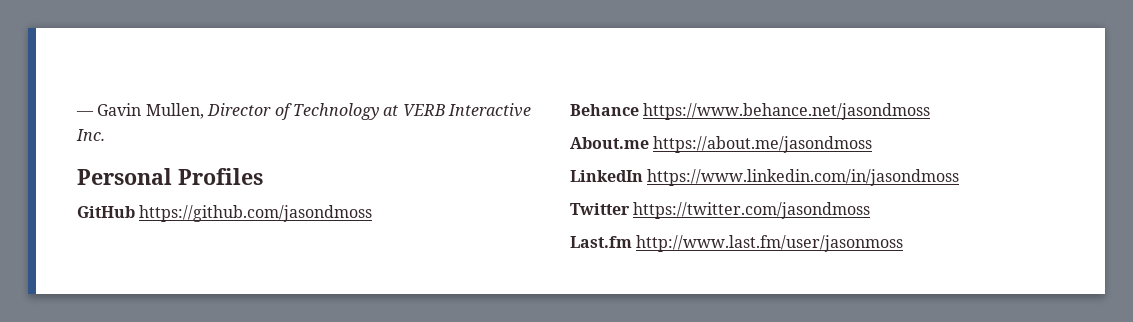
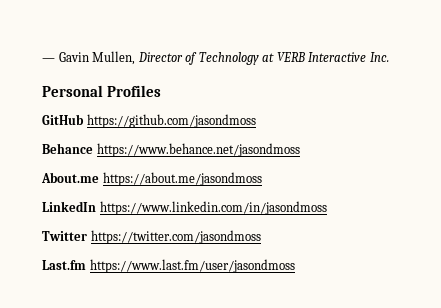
- Last.fm http://www.last.fm/user/jasonmoss
+ Last.fm https://www.last.fm/user/jasondmoss

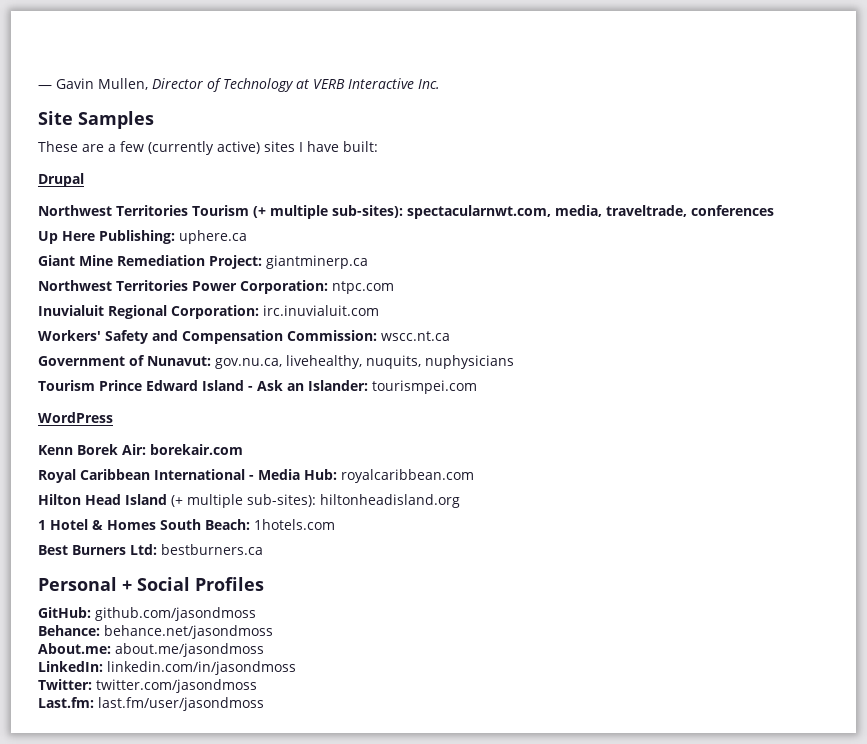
+ Site Samples
+ These are a few (currently active) sites I have built:
+ Drupal
+ Northwest Territories Tourism (+ multiple sub-sites): spectacularnwt.com, media, traveltrade, conferences
+ Up Here Publishing: uphere.ca
+ Giant Mine Remediation Project: giantminerp.ca
+ Northwest Territories Power Corporation: ntpc.com
+ Inuvialuit Regional Corporation: irc.inuvialuit.com
+ Workers' Safety and Compensation Commission: wscc.nt.ca
+ Government of Nunavut: gov.nu.ca, livehealthy, nuquits, nuphysicians
+ Tourism Prince Edward Island - Ask an Islander: tourismpei.com
+ WordPress
+ Kenn Borek Air: borekair.com
+ Royal Caribbean International - Media Hub: royalcaribbean.com
+ Hilton Head Island (+ multiple sub-sites): hiltonheadisland.org
+ 1 Hotel & Homes South Beach: 1hotels.com
+ Best Burners Ltd: bestburners.ca
- Personal Profiles
+ Personal + Social Profiles
- GitHub https://github.com/jasondmoss
- Behance https://www.behance.net/jasondmoss
- About.me https://about.me/jasondmoss
- LinkedIn https://www.linkedin.com/in/jasondmoss
- Twitter https://twitter.com/jasondmoss
- Last.fm https://www.last.fm/user/jasondmoss
+ GitHub: github.com/jasondmoss
+ Behance: behance.net/jasondmoss
+ About.me: about.me/jasondmoss
+ LinkedIn: linkedin.com/in/jasondmoss
+ Twitter: twitter.com/jasondmoss
+ Last.fm: last.fm/user/jasondmoss

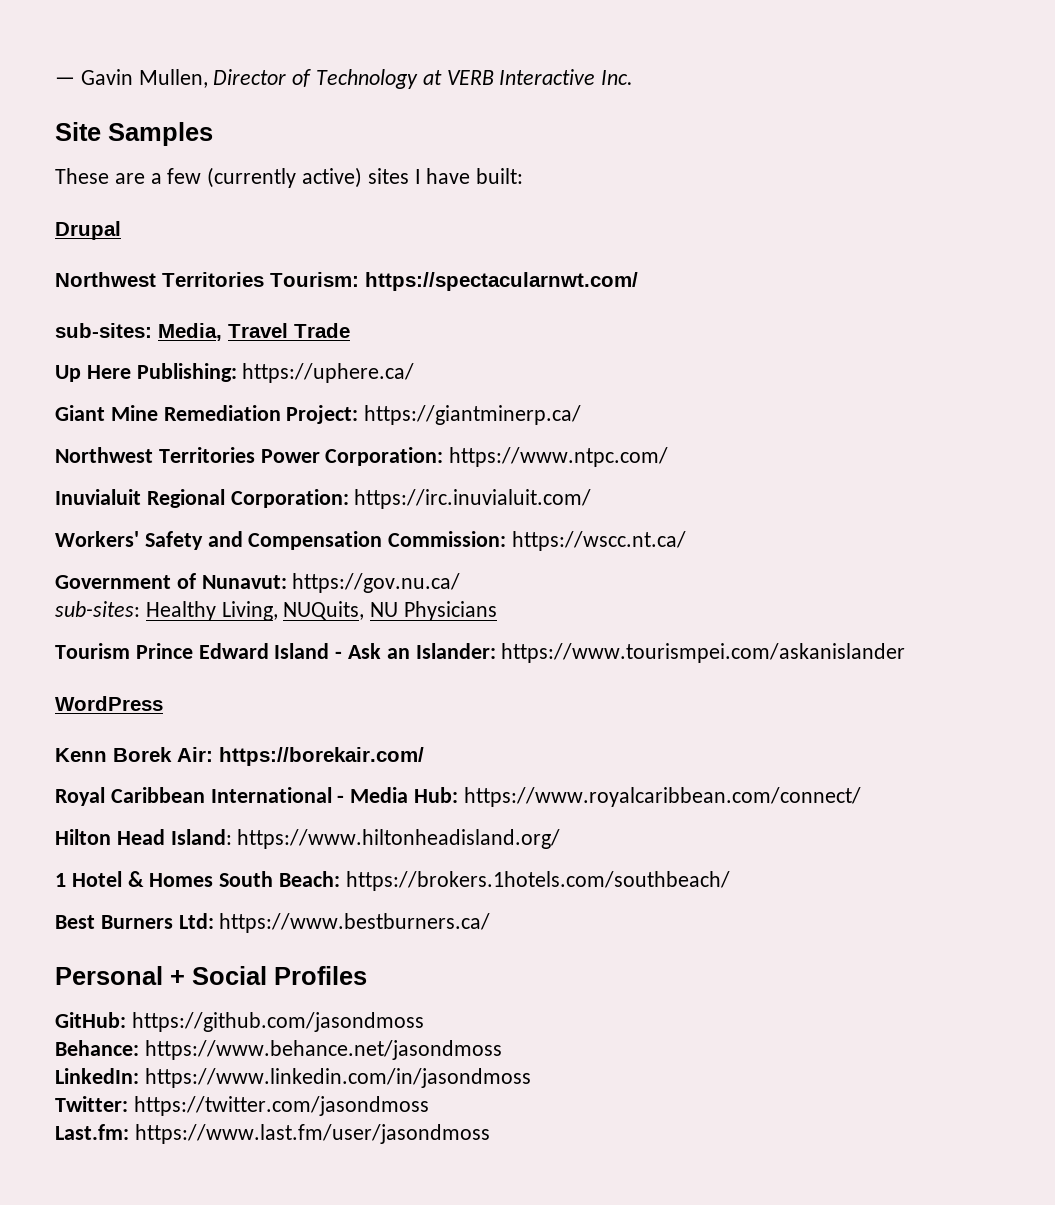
- Northwest Territories Tourism (+ multiple sub-sites): spectacularnwt.com, media, traveltrade, conferences
+ Northwest Territories Tourism: https://spectacularnwt.com/
+ sub-sites: Media, Travel Trade
- Up Here Publishing: uphere.ca
+ Up Here Publishing: https://uphere.ca/
- Giant Mine Remediation Project: giantminerp.ca
+ Giant Mine Remediation Project: https://giantminerp.ca/
- Northwest Territories Power Corporation: ntpc.com
+ Northwest Territories Power Corporation: https://www.ntpc.com/
- Inuvialuit Regional Corporation: irc.inuvialuit.com
+ Inuvialuit Regional Corporation: https://irc.inuvialuit.com/
- Workers' Safety and Compensation Commission: wscc.nt.ca
+ Workers' Safety and Compensation Commission: https://wscc.nt.ca/
- Government of Nunavut: gov.nu.ca, livehealthy, nuquits, nuphysicians
+ Government of Nunavut: https://gov.nu.ca/
+ sub-sites: Healthy Living, NUQuits, NU Physicians
- Tourism Prince Edward Island - Ask an Islander: tourismpei.com
+ Tourism Prince Edward Island - Ask an Islander: https://www.tourismpei.com/askanislander
- Kenn Borek Air: borekair.com
+ Kenn Borek Air: https://borekair.com/
- Royal Caribbean International - Media Hub: royalcaribbean.com
+ Royal Caribbean International - Media Hub: https://www.royalcaribbean.com/connect/
- Hilton Head Island (+ multiple sub-sites): hiltonheadisland.org
+ Hilton Head Island: https://www.hiltonheadisland.org/
- 1 Hotel & Homes South Beach: 1hotels.com
+ 1 Hotel & Homes South Beach: https://brokers.1hotels.com/southbeach/
- Best Burners Ltd: bestburners.ca
+ Best Burners Ltd: https://www.bestburners.ca/
- GitHub: github.com/jasondmoss
+ GitHub: https://github.com/jasondmoss
- Behance: behance.net/jasondmoss
- About.me: about.me/jasondmoss
+ Behance: https://www.behance.net/jasondmoss
- LinkedIn: linkedin.com/in/jasondmoss
+ LinkedIn: https://www.linkedin.com/in/jasondmoss
- Twitter: twitter.com/jasondmoss
+ Twitter: https://twitter.com/jasondmoss
- Last.fm: last.fm/user/jasondmoss
+ Last.fm: https://www.last.fm/user/jasondmoss

